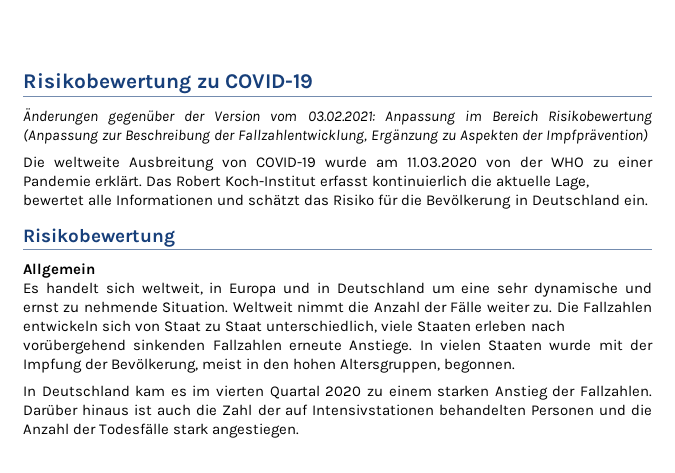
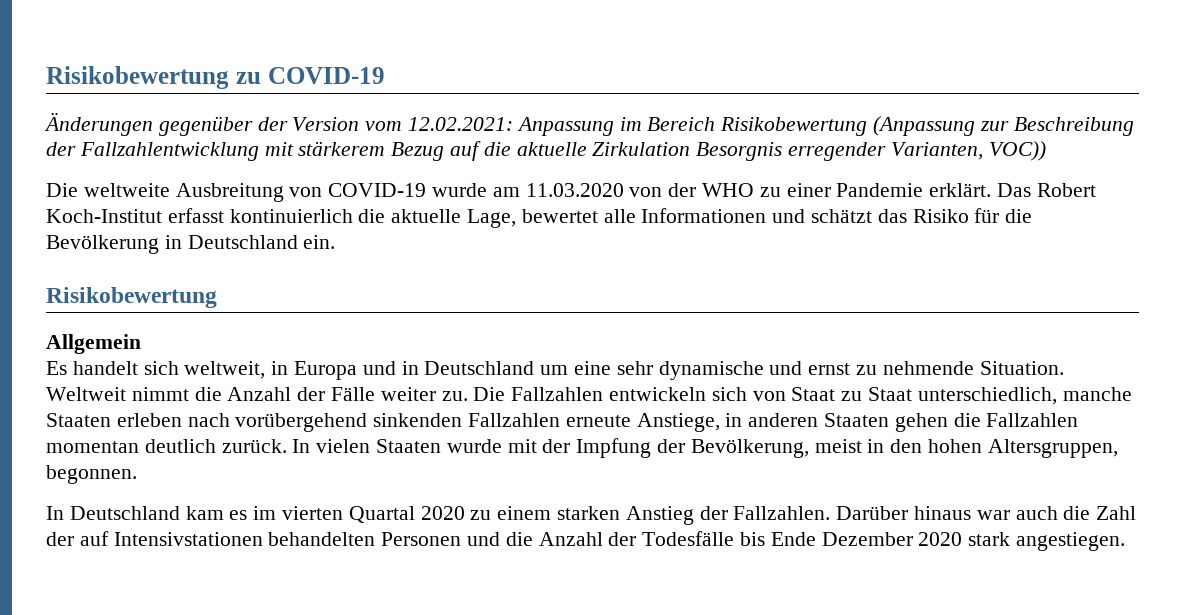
- Änderungen gegenüber der Version vom 03.02.2021: Anpassung im Bereich Risikobewertung (Anpassung zur Beschreibung der Fallzahlentwicklung, Ergänzung zu Aspekten der Impfprävention)
+ Änderungen gegenüber der Version vom 12.02.2021: Anpassung im Bereich Risikobewertung (Anpassung zur Beschreibung der Fallzahlentwicklung mit stärkerem Bezug auf die aktuelle Zirkulation Besorgnis erregender Varianten, VOC))
- Die Fallzahlen entwickeln sich von Staat zu Staat unterschiedlich, viele Staaten erleben nach vorübergehend sinkenden Fallzahlen erneute Anstiege.
+ Die Fallzahlen entwickeln sich von Staat zu Staat unterschiedlich, manche Staaten erleben nach vorübergehend sinkenden Fallzahlen erneute Anstiege, in anderen Staaten gehen die Fallzahlen momentan deutlich zurück.
- Darüber hinaus ist auch die Zahl der auf Intensivstationen behandelten Personen und die Anzahl der Todesfälle stark angestiegen.
+ Darüber hinaus war auch die Zahl der auf Intensivstationen behandelten Personen und die Anzahl der Todesfälle bis Ende Dezember 2020 stark angestiegen.

